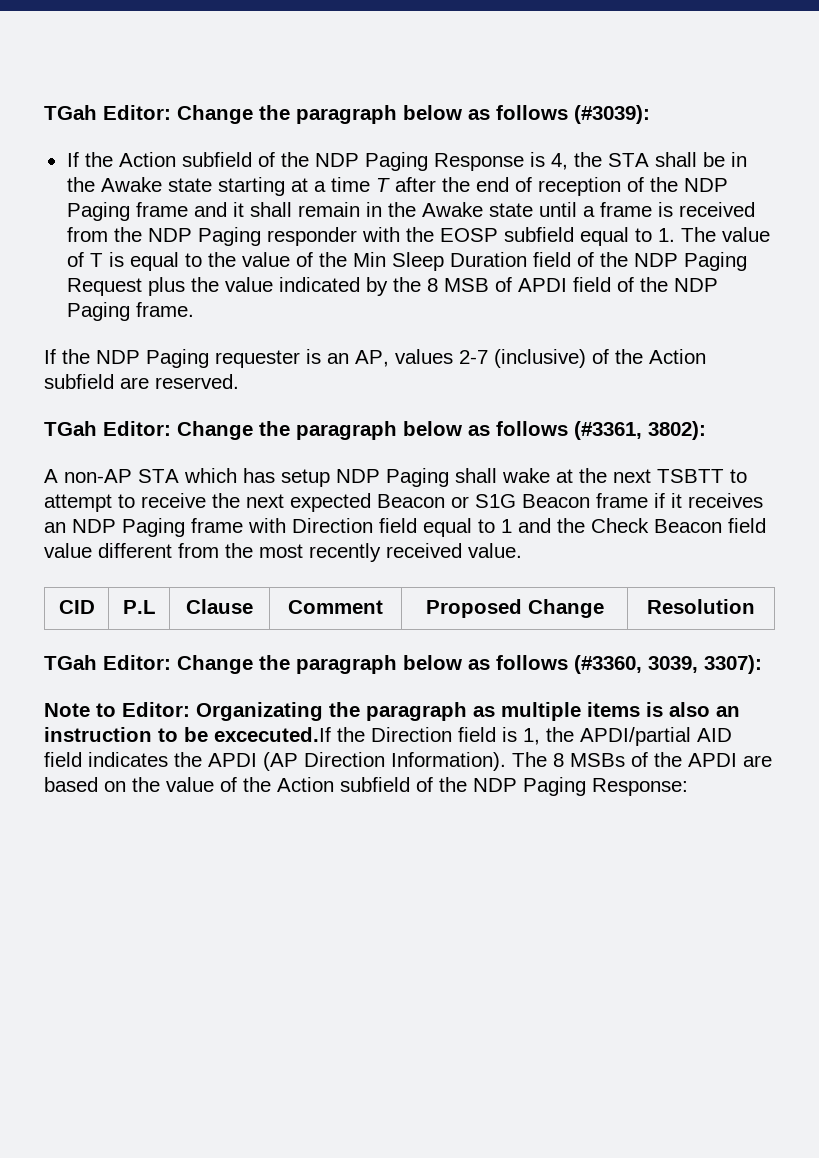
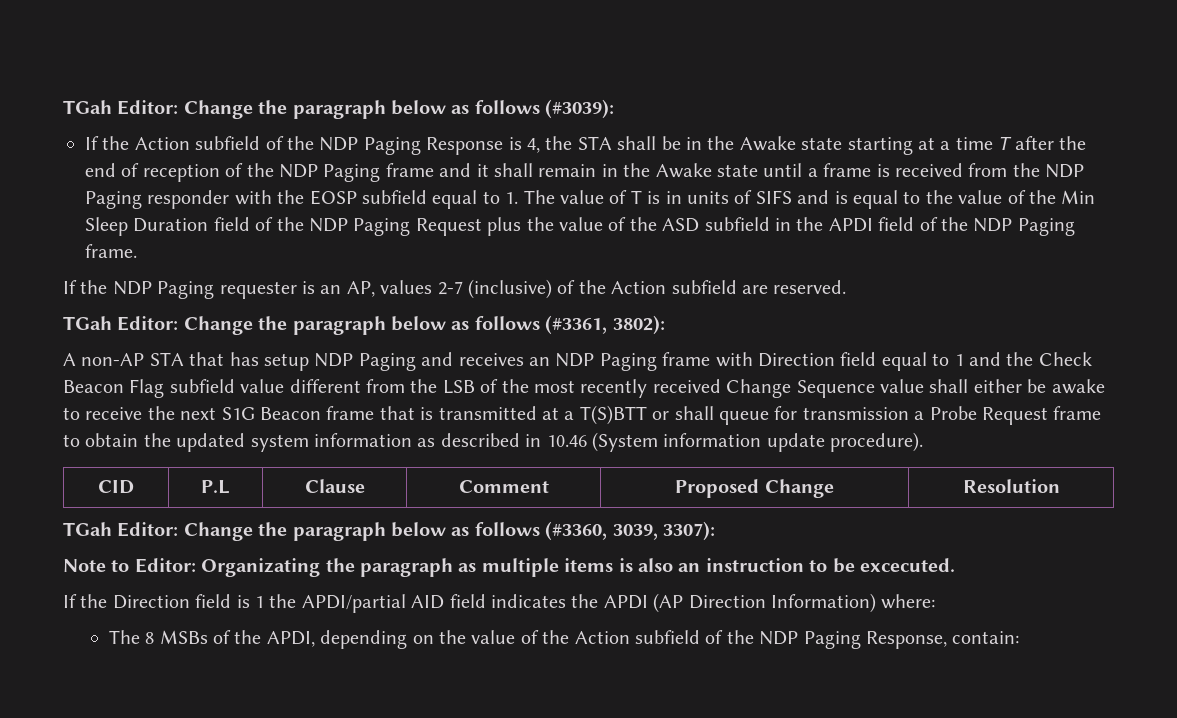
- If the Action subfield of the NDP Paging Response is 4, the STA shall be in the Awake state starting at a time T after the end of reception of the NDP Paging frame and it shall remain in the Awake state until a frame is received from the NDP Paging responder with the EOSP subfield equal to 1. The value of T is equal to the value of the Min Sleep Duration field of the NDP Paging Request plus the value indicated by the 8 MSB of APDI field of the NDP Paging frame.
+ If the Action subfield of the NDP Paging Response is 4, the STA shall be in the Awake state starting at a time T after the end of reception of the NDP Paging frame and it shall remain in the Awake state until a frame is received from the NDP Paging responder with the EOSP subfield equal to 1. The value of T is in units of SIFS and is equal to the value of the Min Sleep Duration field of the NDP Paging Request plus the value of the ASD subfield in the APDI field of the NDP Paging frame.
- A non-AP STA which has setup NDP Paging shall wake at the next TSBTT to attempt to receive the next expected Beacon or S1G Beacon frame if it receives an NDP Paging frame with Direction field equal to 1 and the Check Beacon field value different from the most recently received value.
+ A non-AP STA that has setup NDP Paging and receives an NDP Paging frame with Direction field equal to 1 and the Check Beacon Flag subfield value different from the LSB of the most recently received Change Sequence value shall either be awake to receive the next S1G Beacon frame that is transmitted at a T(S)BTT or shall queue for transmission a Probe Request frame to obtain the updated system information as described in 10.46 (System information update procedure).
- Note to Editor: Organizating the paragraph as multiple items is also an instruction to be excecuted.If the Direction field is 1, the APDI/partial AID field indicates the APDI (AP Direction Information). The 8 MSBs of the APDI are based on the value of the Action subfield of the NDP Paging Response:
+ Note to Editor: Organizating the paragraph as multiple items is also an instruction to be excecuted.
+ If the Direction field is 1 the APDI/partial AID field indicates the APDI (AP Direction Information) where:
+ The 8 MSBs of the APDI, depending on the value of the Action subfield of the NDP Paging Response, contain:

